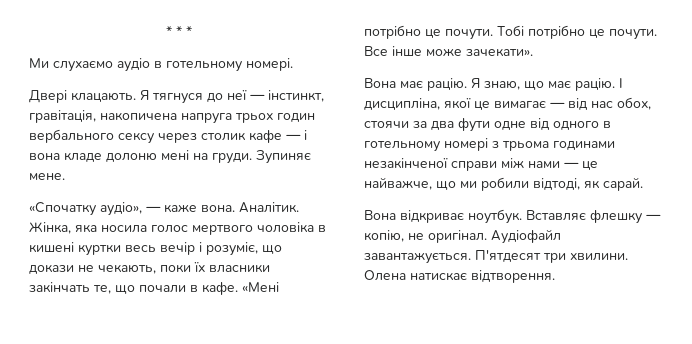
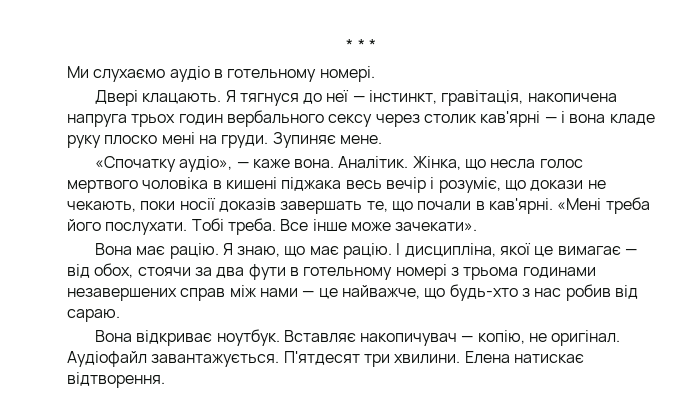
- Я тягнуся до неї — інстинкт, гравітація, накопичена напруга трьох годин вербального сексу через столик кафе — і вона кладе долоню мені на груди.
+ Я тягнуся до неї — інстинкт, гравітація, накопичена напруга трьох годин вербального сексу через столик кав'ярні — і вона кладе руку плоско мені на груди.
- Жінка, яка носила голос мертвого чоловіка в кишені куртки весь вечір і розуміє, що докази не чекають, поки їх власники закінчать те, що почали в кафе. «Мені потрібно це почути. Тобі потрібно це почути.
+ Жінка, що несла голос мертвого чоловіка в кишені піджака весь вечір і розуміє, що докази не чекають, поки носії доказів завершать те, що почали в кав'ярні. «Мені треба його послухати. Тобі треба.
- І дисципліна, якої це вимагає — від нас обох, стоячи за два фути одне від одного в готельному номері з трьома годинами незакінченої справи між нами — це найважче, що ми робили відтоді, як сарай.
+ І дисципліна, якої це вимагає — від обох, стоячи за два фути в готельному номері з трьома годинами незавершених справ між нами — це найважче, що будь-хто з нас робив від сараю.
- Вставляє флешку — копію, не оригінал.
+ Вставляє накопичувач — копію, не оригінал.
- Олена натискає відтворення.
+ Елена натискає відтворення.

